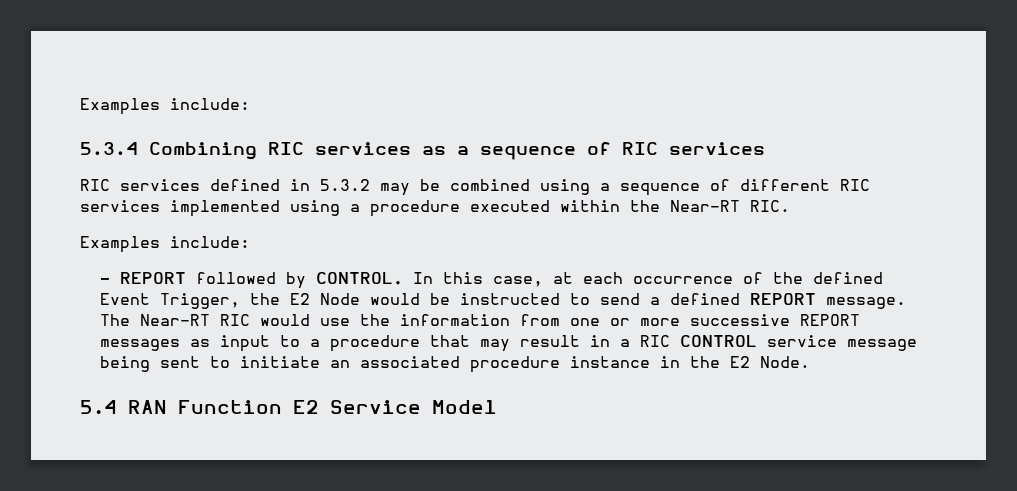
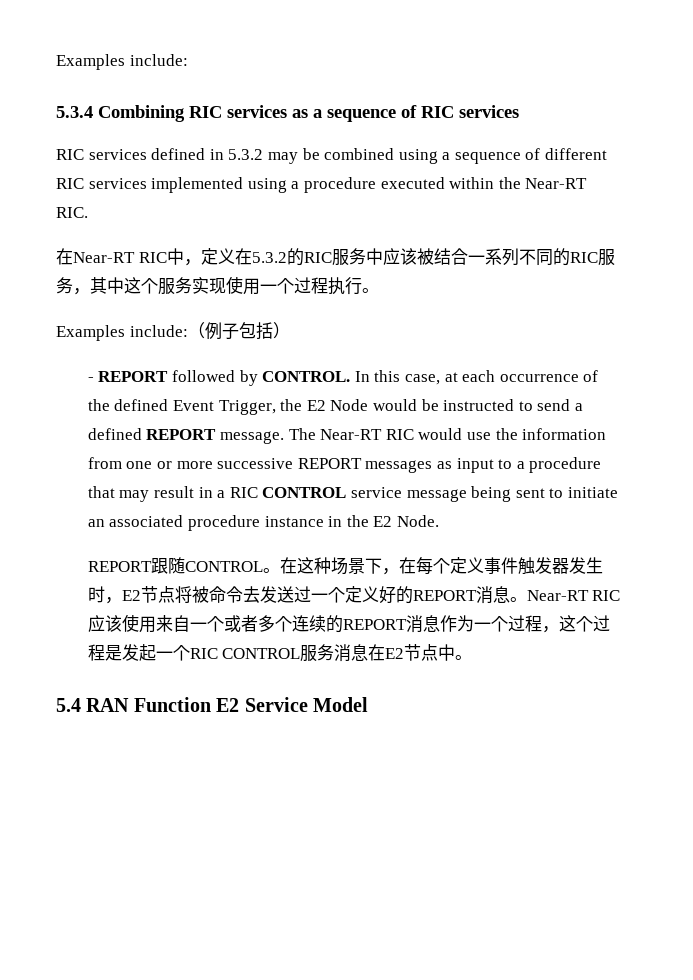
  RIC services defined in 5.3.2 may be combined using a sequence of different RIC services implemented using a procedure executed within the Near-RT RIC.
- Examples include:
+ 在Near-RT RIC中，定义在5.3.2的RIC服务中应该被结合一系列不同的RIC服务，其中这个服务实现使用一个过程执行。
+ Examples include:（例子包括）
+ REPORT跟随CONTROL。在这种场景下，在每个定义事件触发器发生时，E2节点将被命令去发送过一个定义好的REPORT消息。Near-RT RIC应该使用来自一个或者多个连续的REPORT消息作为一个过程，这个过程是发起一个RIC CONTROL服务消息在E2节点中。

